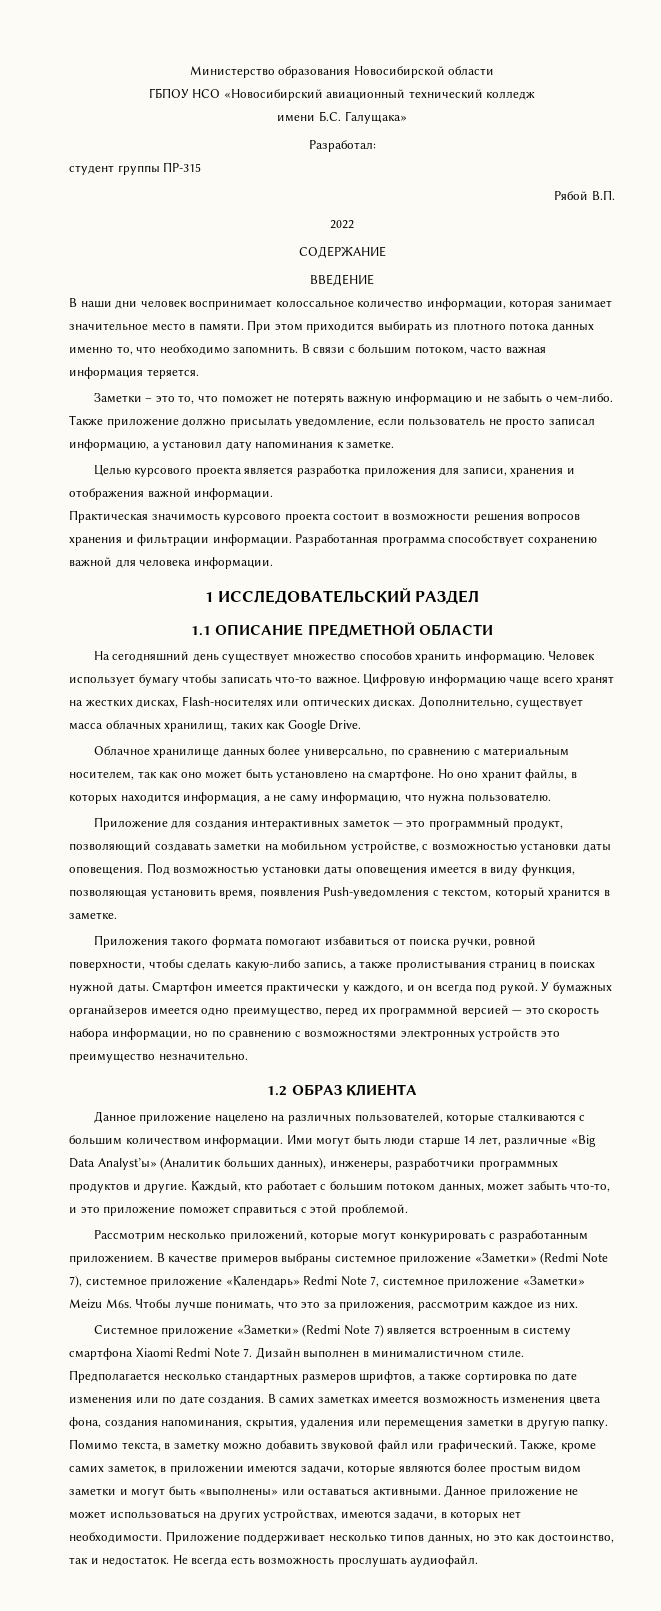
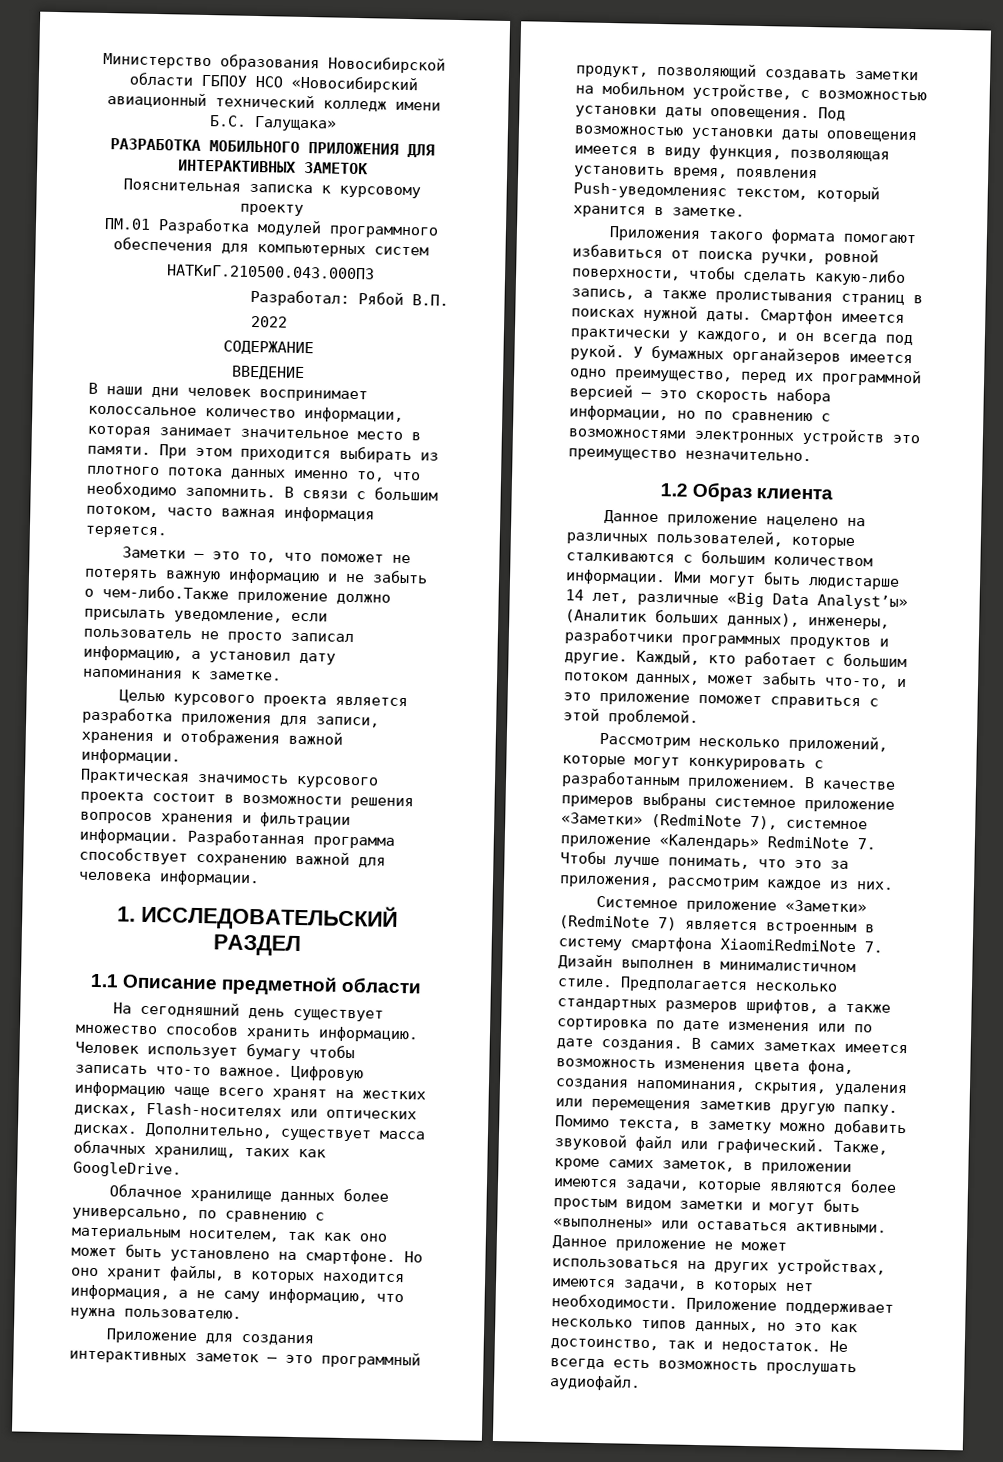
- Министерство образования Новосибирской области
- ГБПОУ НСО «Новосибирский авиационный технический колледж
- имени Б.С. Галущака»
+ Министерство образования Новосибирской области ГБПОУ НСО «Новосибирский авиационный технический колледж имени Б.С. Галущака»
- Разработал:
- студент группы ПР-315
- Рябой В.П.
+ РАЗРАБОТКА МОБИЛЬНОГО ПРИЛОЖЕНИЯ ДЛЯ ИНТЕРАКТИВНЫХ ЗАМЕТОК
+ Пояснительная записка к курсовому проекту
+ ПМ.01 Разработка модулей программного обеспечения для компьютерных систем
+ НАТКиГ.210500.043.000ПЗ
+ Разработал: Рябой В.П.
- Заметки – это то, что поможет не потерять важную информацию и не забыть о чем-либо. Также приложение должно присылать уведомление, если пользователь не просто записал информацию, а установил дату напоминания к заметке.
+ Заметки – это то, что поможет не потерять важную информацию и не забыть о чем-либо.Также приложение должно присылать уведомление, если пользователь не просто записал информацию, а установил дату напоминания к заметке.
- 1 ИССЛЕДОВАТЕЛЬСКИЙ РАЗДЕЛ
+ 1. ИССЛЕДОВАТЕЛЬСКИЙ РАЗДЕЛ
- 1.1 ОПИСАНИЕ ПРЕДМЕТНОЙ ОБЛАСТИ
+ 1.1 Описание предметной области
- Дополнительно, существует масса облачных хранилищ, таких как Google Drive.
+ Дополнительно, существует масса облачных хранилищ, таких как GoogleDrive.
- Под возможностью установки даты оповещения имеется в виду функция, позволяющая установить время, появления Push-уведомления с текстом, который хранится в заметке.
+ Под возможностью установки даты оповещения имеется в виду функция, позволяющая установить время, появления Push-уведомленияс текстом, который хранится в заметке.
- 1.2 ОБРАЗ КЛИЕНТА
+ 1.2 Образ клиента
- Ими могут быть люди старше 14 лет, различные «Big Data Analyst’ы» (Аналитик больших данных), инженеры, разработчики программных продуктов и другие.
+ Ими могут быть людистарше 14 лет, различные «Big Data Analyst’ы» (Аналитик больших данных), инженеры, разработчики программных продуктов и другие.
- В качестве примеров выбраны системное приложение «Заметки» (Redmi Note 7), системное приложение «Календарь» Redmi Note 7, системное приложение «Заметки» Meizu M6s. Чтобы лучше понимать, что это за приложения, рассмотрим каждое из них.
+ В качестве примеров выбраны системное приложение «Заметки» (RedmiNote 7), системное приложение «Календарь» RedmiNote 7. Чтобы лучше понимать, что это за приложения, рассмотрим каждое из них.
- Системное приложение «Заметки» (Redmi Note 7) является встроенным в систему смартфона Xiaomi Redmi Note 7. Дизайн выполнен в минималистичном стиле.
+ Системное приложение «Заметки» (RedmiNote 7) является встроенным в систему смартфона XiaomiRedmiNote 7. Дизайн выполнен в минималистичном стиле.
- В самих заметках имеется возможность изменения цвета фона, создания напоминания, скрытия, удаления или перемещения заметки в другую папку.
+ В самих заметках имеется возможность изменения цвета фона, создания напоминания, скрытия, удаления или перемещения заметкив другую папку.

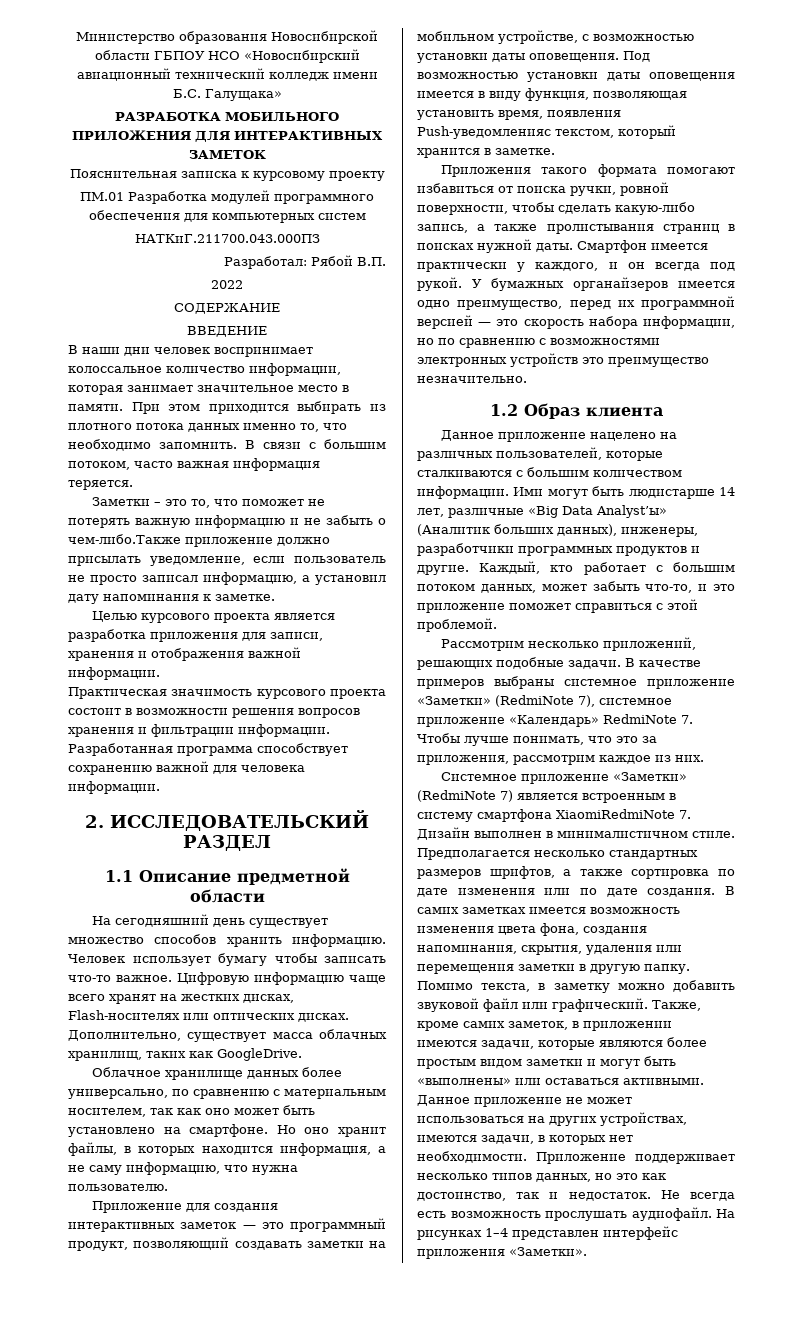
- НАТКиГ.210500.043.000ПЗ
+ НАТКиГ.211700.043.000ПЗ
- 1. ИССЛЕДОВАТЕЛЬСКИЙ РАЗДЕЛ
+ 2. ИССЛЕДОВАТЕЛЬСКИЙ РАЗДЕЛ
- Рассмотрим несколько приложений, которые могут конкурировать с разработанным приложением.
+ Рассмотрим несколько приложений, решающих подобные задачи.
- В самих заметках имеется возможность изменения цвета фона, создания напоминания, скрытия, удаления или перемещения заметкив другую папку.
+ В самих заметках имеется возможность изменения цвета фона, создания напоминания, скрытия, удаления или перемещения заметки в другую папку.
+ На рисунках 1–4 представлен интерфейс приложения «Заметки».

